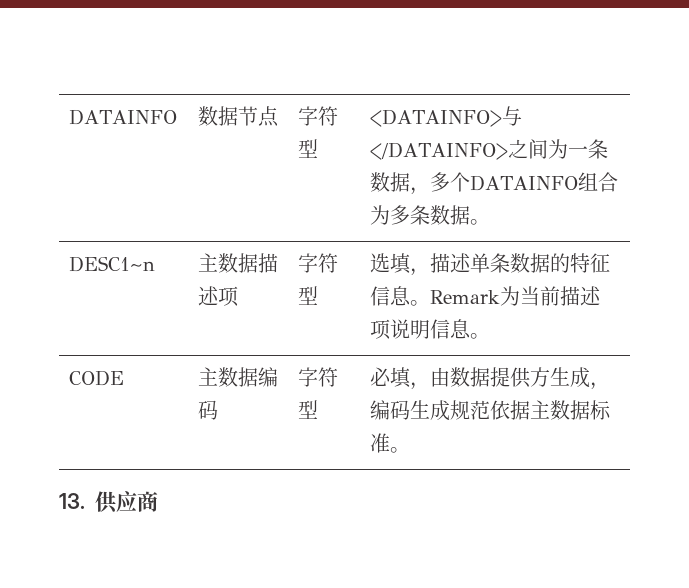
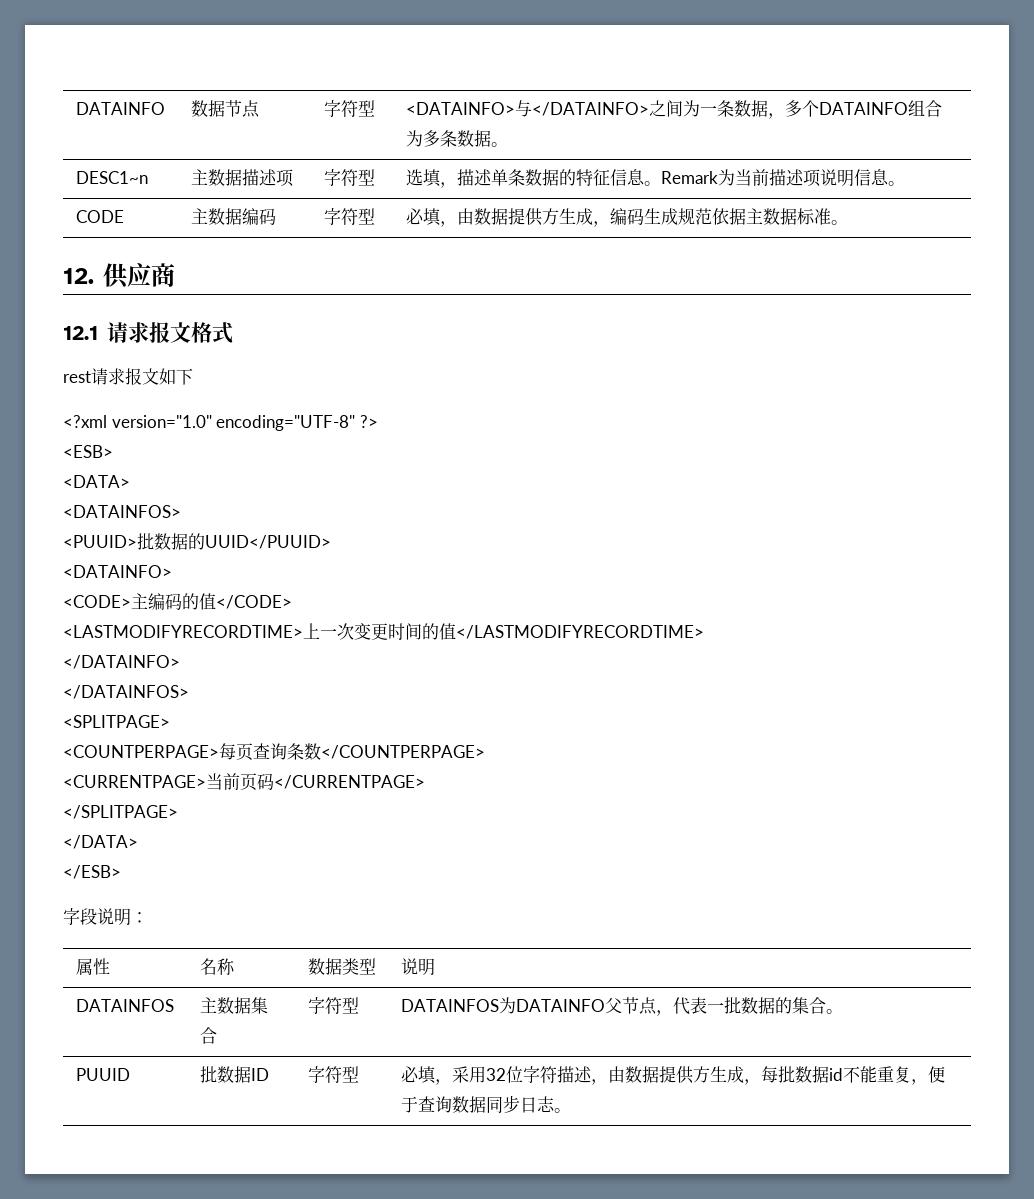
- 13.供应商
+ 12.供应商
+ 12.1请求报文格式
+ rest请求报文如下
+ <?xml version="1.0" encoding="UTF-8" ?>
+ <ESB>
+ <DATA>
+ <DATAINFOS>
+ <PUUID>批数据的UUID</PUUID>
+ <DATAINFO>
+ <CODE>主编码的值</CODE>
+ <LASTMODIFYRECORDTIME>上一次变更时间的值</LASTMODIFYRECORDTIME>
+ </DATAINFO>
+ </DATAINFOS>
+ <SPLITPAGE>
+ <COUNTPERPAGE>每页查询条数</COUNTPERPAGE>
+ <CURRENTPAGE>当前页码</CURRENTPAGE>
+ </SPLITPAGE>
+ </DATA>
+ </ESB>
+ 字段说明：
+ 属性 | 名称 | 数据类型 | 说明
+ DATAINFOS | 主数据集合 | 字符型 | DATAINFOS为DATAINFO父节点，代表一批数据的集合。
+ PUUID | 批数据ID | 字符型 | 必填，采用32位字符描述，由数据提供方生成，每批数据id不能重复，便于查询数据同步日志。

